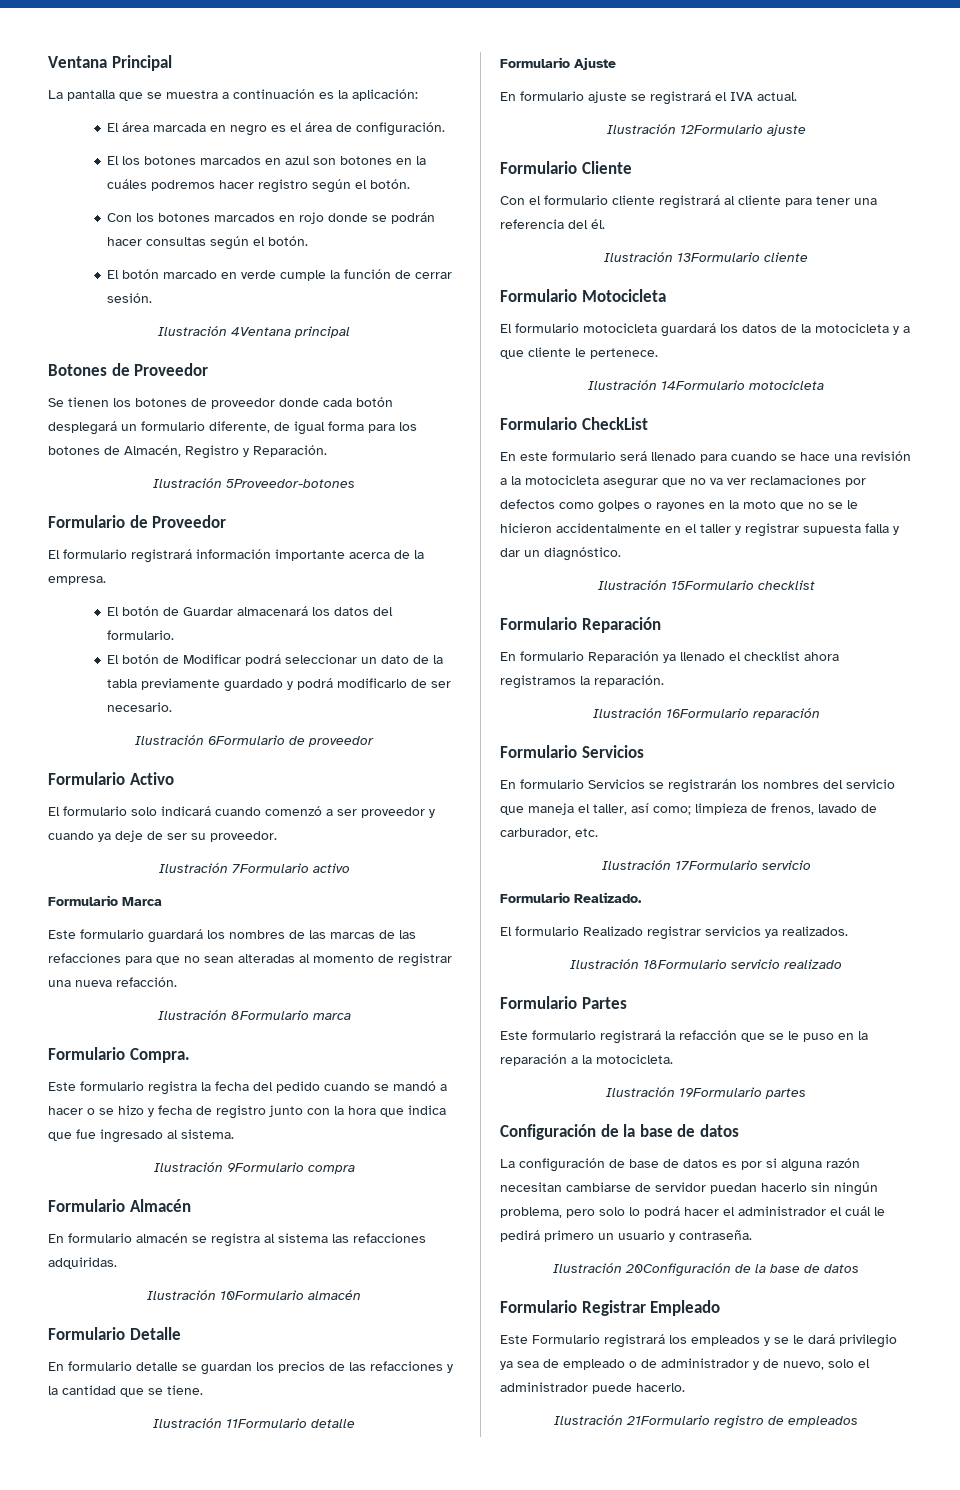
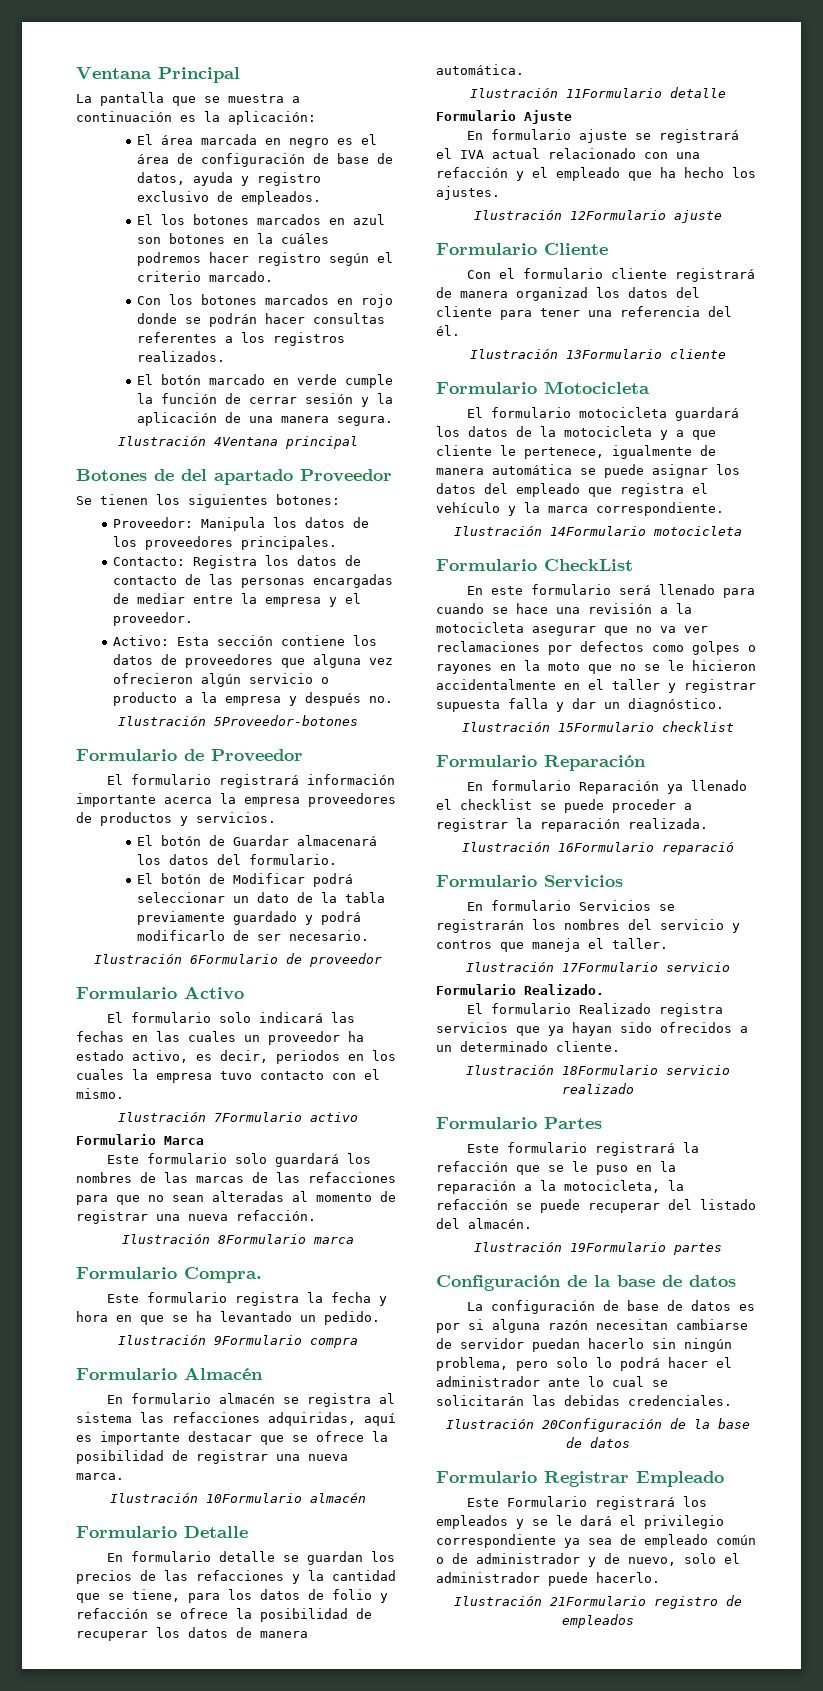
- El área marcada en negro es el área de configuración.
+ El área marcada en negro es el área de configuración de base de datos, ayuda y registro exclusivo de empleados.
- El los botones marcados en azul son botones en la cuáles podremos hacer registro según el botón.
+ El los botones marcados en azul son botones en la cuáles podremos hacer registro según el criterio marcado.
- Con los botones marcados en rojo donde se podrán hacer consultas según el botón.
+ Con los botones marcados en rojo donde se podrán hacer consultas referentes a los registros realizados.
- El botón marcado en verde cumple la función de cerrar sesión.
+ El botón marcado en verde cumple la función de cerrar sesión y la aplicación de una manera segura.
- Botones de Proveedor
+ Botones de del apartado Proveedor
- Se tienen los botones de proveedor donde cada botón desplegará un formulario diferente, de igual forma para los botones de Almacén, Registro y Reparación.
+ Se tienen los siguientes botones:
+ Proveedor: Manipula los datos de los proveedores principales.
+ Contacto: Registra los datos de contacto de las personas encargadas de mediar entre la empresa y el proveedor.
+ Activo: Esta sección contiene los datos de proveedores que alguna vez ofrecieron algún servicio o producto a la empresa y después no.
- El formulario registrará información importante acerca de la empresa.
+ El formulario registrará información importante acerca la empresa proveedores de productos y servicios.
- El formulario solo indicará cuando comenzó a ser proveedor y cuando ya deje de ser su proveedor.
+ El formulario solo indicará las fechas en las cuales un proveedor ha estado activo, es decir, periodos en los cuales la empresa tuvo contacto con el mismo.
- Este formulario guardará los nombres de las marcas de las refacciones para que no sean alteradas al momento de registrar una nueva refacción.
+ Este formulario solo guardará los nombres de las marcas de las refacciones para que no sean alteradas al momento de registrar una nueva refacción.
- Este formulario registra la fecha del pedido cuando se mandó a hacer o se hizo y fecha de registro junto con la hora que indica que fue ingresado al sistema.
+ Este formulario registra la fecha y hora en que se ha levantado un pedido.
- En formulario almacén se registra al sistema las refacciones adquiridas.
+ En formulario almacén se registra al sistema las refacciones adquiridas, aquí es importante destacar que se ofrece la posibilidad de registrar una nueva marca.
- En formulario detalle se guardan los precios de las refacciones y la cantidad que se tiene.
+ En formulario detalle se guardan los precios de las refacciones y la cantidad que se tiene, para los datos de folio y refacción se ofrece la posibilidad de recuperar los datos de manera automática.
- En formulario ajuste se registrará el IVA actual.
+ En formulario ajuste se registrará el IVA actual relacionado con una refacción y el empleado que ha hecho los ajustes.
- Con el formulario cliente registrará al cliente para tener una referencia del él.
+ Con el formulario cliente registrará de manera organizad los datos del cliente para tener una referencia del él.
- El formulario motocicleta guardará los datos de la motocicleta y a que cliente le pertenece.
+ El formulario motocicleta guardará los datos de la motocicleta y a que cliente le pertenece, igualmente de manera automática se puede asignar los datos del empleado que registra el vehículo y la marca correspondiente.
- En formulario Reparación ya llenado el checklist ahora registramos la reparación.
+ En formulario Reparación ya llenado el checklist se puede proceder a registrar la reparación realizada.
- Ilustración 16Formulario reparación
+ Ilustración 16Formulario reparació
- En formulario Servicios se registrarán los nombres del servicio que maneja el taller, así como; limpieza de frenos, lavado de carburador, etc.
+ En formulario Servicios se registrarán los nombres del servicio y contros que maneja el taller.
- El formulario Realizado registrar servicios ya realizados.
+ El formulario Realizado registra servicios que ya hayan sido ofrecidos a un determinado cliente.
- Este formulario registrará la refacción que se le puso en la reparación a la motocicleta.
+ Este formulario registrará la refacción que se le puso en la reparación a la motocicleta, la refacción se puede recuperar del listado del almacén.
- La configuración de base de datos es por si alguna razón necesitan cambiarse de servidor puedan hacerlo sin ningún problema, pero solo lo podrá hacer el administrador el cuál le pedirá primero un usuario y contraseña.
+ La configuración de base de datos es por si alguna razón necesitan cambiarse de servidor puedan hacerlo sin ningún problema, pero solo lo podrá hacer el administrador ante lo cual se solicitarán las debidas credenciales.
- Este Formulario registrará los empleados y se le dará privilegio ya sea de empleado o de administrador y de nuevo, solo el administrador puede hacerlo.
+ Este Formulario registrará los empleados y se le dará el privilegio correspondiente ya sea de empleado común o de administrador y de nuevo, solo el administrador puede hacerlo.

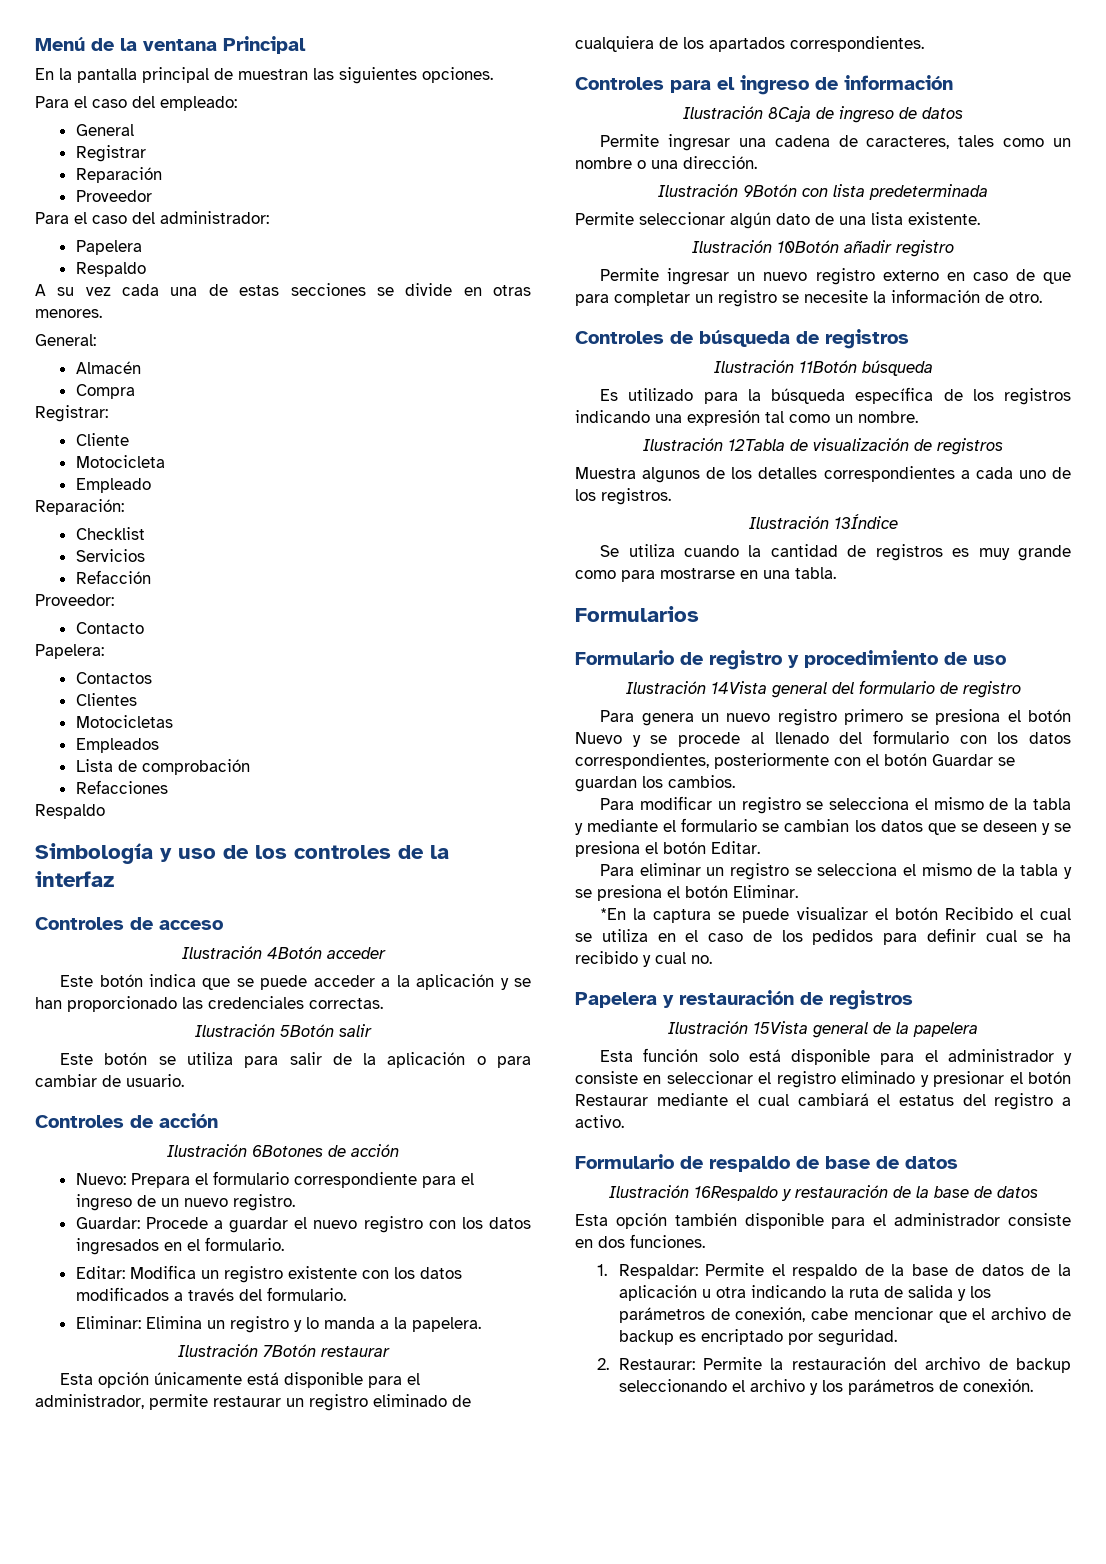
- Ventana Principal
- La pantalla que se muestra a continuación es la aplicación:
- El área marcada en negro es el área de configuración de base de datos, ayuda y registro exclusivo de empleados.
- El los botones marcados en azul son botones en la cuáles podremos hacer registro según el criterio marcado.
- Con los botones marcados en rojo donde se podrán hacer consultas referentes a los registros realizados.
- El botón marcado en verde cumple la función de cerrar sesión y la aplicación de una manera segura.
- Ilustración 4Ventana principal
- Botones de del apartado Proveedor
- Se tienen los siguientes botones:
- Proveedor: Manipula los datos de los proveedores principales.
- Contacto: Registra los datos de contacto de las personas encargadas de mediar entre la empresa y el proveedor.
- Activo: Esta sección contiene los datos de proveedores que alguna vez ofrecieron algún servicio o producto a la empresa y después no.
- Ilustración 5Proveedor-botones
- Formulario de Proveedor
- El formulario registrará información importante acerca la empresa proveedores de productos y servicios.
- El botón de Guardar almacenará los datos del formulario.
- El botón de Modificar podrá seleccionar un dato de la tabla previamente guardado y podrá modificarlo de ser necesario.
- Ilustración 6Formulario de proveedor
- Formulario Activo
- El formulario solo indicará las fechas en las cuales un proveedor ha estado activo, es decir, periodos en los cuales la empresa tuvo contacto con el mismo.
- Ilustración 7Formulario activo
- Formulario Marca
- Este formulario solo guardará los nombres de las marcas de las refacciones para que no sean alteradas al momento de registrar una nueva refacción.
- Ilustración 8Formulario marca
- Formulario Compra.
- Este formulario registra la fecha y hora en que se ha levantado un pedido.
- Ilustración 9Formulario compra
- Formulario Almacén
- En formulario almacén se registra al sistema las refacciones adquiridas, aquí es importante destacar que se ofrece la posibilidad de registrar una nueva marca.
- Ilustración 10Formulario almacén
- Formulario Detalle
- En formulario detalle se guardan los precios de las refacciones y la cantidad que se tiene, para los datos de folio y refacción se ofrece la posibilidad de recuperar los datos de manera automática.
- Ilustración 11Formulario detalle
- Formulario Ajuste
- En formulario ajuste se registrará el IVA actual relacionado con una refacción y el empleado que ha hecho los ajustes.
- Ilustración 12Formulario ajuste
- Formulario Cliente
- Con el formulario cliente registrará de manera organizad los datos del cliente para tener una referencia del él.
- Ilustración 13Formulario cliente
- Formulario Motocicleta
- El formulario motocicleta guardará los datos de la motocicleta y a que cliente le pertenece, igualmente de manera automática se puede asignar los datos del empleado que registra el vehículo y la marca correspondiente.
- Ilustración 14Formulario motocicleta
- Formulario CheckList
- En este formulario será llenado para cuando se hace una revisión a la motocicleta asegurar que no va ver reclamaciones por defectos como golpes o rayones en la moto que no se le hicieron accidentalmente en el taller y registrar supuesta falla y dar un diagnóstico.
- Ilustración 15Formulario checklist
- Formulario Reparación
- En formulario Reparación ya llenado el checklist se puede proceder a registrar la reparación realizada.
- Ilustración 16Formulario reparació
- Formulario Servicios
- En formulario Servicios se registrarán los nombres del servicio y contros que maneja el taller.
- Ilustración 17Formulario servicio
- Formulario Realizado.
- El formulario Realizado registra servicios que ya hayan sido ofrecidos a un determinado cliente.
- Ilustración 18Formulario servicio realizado
- Formulario Partes
- Este formulario registrará la refacción que se le puso en la reparación a la motocicleta, la refacción se puede recuperar del listado del almacén.
- Ilustración 19Formulario partes
- Configuración de la base de datos
- La configuración de base de datos es por si alguna razón necesitan cambiarse de servidor puedan hacerlo sin ningún problema, pero solo lo podrá hacer el administrador ante lo cual se solicitarán las debidas credenciales.
- Ilustración 20Configuración de la base de datos
- Formulario Registrar Empleado
- Este Formulario registrará los empleados y se le dará el privilegio correspondiente ya sea de empleado común o de administrador y de nuevo, solo el administrador puede hacerlo.
- Ilustración 21Formulario registro de empleados
+ Menú de la ventana Principal
+ En la pantalla principal de muestran las siguientes opciones.
+ Para el caso del empleado:
+ General
+ Registrar
+ Reparación
+ Proveedor
+ Para el caso del administrador:
+ Papelera
+ Respaldo
+ A su vez cada una de estas secciones se divide en otras menores.
+ General:
+ Almacén
+ Compra
+ Registrar:
+ Cliente
+ Motocicleta
+ Empleado
+ Reparación:
+ Checklist
+ Servicios
+ Refacción
+ Proveedor:
+ Contacto
+ Papelera:
+ Contactos
+ Clientes
+ Motocicletas
+ Empleados
+ Lista de comprobación
+ Refacciones
+ Respaldo
+ Simbología y uso de los controles de la interfaz
+ Controles de acceso
+ Ilustración 4Botón acceder
+ Este botón indica que se puede acceder a la aplicación y se han proporcionado las credenciales correctas.
+ Ilustración 5Botón salir
+ Este botón se utiliza para salir de la aplicación o para cambiar de usuario.
+ Controles de acción
+ Ilustración 6Botones de acción
+ Nuevo: Prepara el formulario correspondiente para el ingreso de un nuevo registro.
+ Guardar: Procede a guardar el nuevo registro con los datos ingresados en el formulario.
+ Editar: Modifica un registro existente con los datos modificados a través del formulario.
+ Eliminar: Elimina un registro y lo manda a la papelera.
+ Ilustración 7Botón restaurar
+ Esta opción únicamente está disponible para el administrador, permite restaurar un registro eliminado de cualquiera de los apartados correspondientes.
+ Controles para el ingreso de información
+ Ilustración 8Caja de ingreso de datos
+ Permite ingresar una cadena de caracteres, tales como un nombre o una dirección.
+ Ilustración 9Botón con lista predeterminada
+ Permite seleccionar algún dato de una lista existente.
+ Ilustración 10Botón añadir registro
+ Permite ingresar un nuevo registro externo en caso de que para completar un registro se necesite la información de otro.
+ Controles de búsqueda de registros
+ Ilustración 11Botón búsqueda
+ Es utilizado para la búsqueda específica de los registros indicando una expresión tal como un nombre.
+ Ilustración 12Tabla de visualización de registros
+ Muestra algunos de los detalles correspondientes a cada uno de los registros.
+ Ilustración 13Índice
+ Se utiliza cuando la cantidad de registros es muy grande como para mostrarse en una tabla.
+ Formularios
+ Formulario de registro y procedimiento de uso
+ Ilustración 14Vista general del formulario de registro
+ Para genera un nuevo registro primero se presiona el botón Nuevo y se procede al llenado del formulario con los datos correspondientes, posteriormente con el botón Guardar se guardan los cambios.
+ Para modificar un registro se selecciona el mismo de la tabla y mediante el formulario se cambian los datos que se deseen y se presiona el botón Editar.
+ Para eliminar un registro se selecciona el mismo de la tabla y se presiona el botón Eliminar.
+ *En la captura se puede visualizar el botón Recibido el cual se utiliza en el caso de los pedidos para definir cual se ha recibido y cual no.
+ Papelera y restauración de registros
+ Ilustración 15Vista general de la papelera
+ Esta función solo está disponible para el administrador y consiste en seleccionar el registro eliminado y presionar el botón Restaurar mediante el cual cambiará el estatus del registro a activo.
+ Formulario de respaldo de base de datos
+ Ilustración 16Respaldo y restauración de la base de datos
+ Esta opción también disponible para el administrador consiste en dos funciones.
+ 1. Respaldar: Permite el respaldo de la base de datos de la aplicación u otra indicando la ruta de salida y los parámetros de conexión, cabe mencionar que el archivo de backup es encriptado por seguridad.
+ 2. Restaurar: Permite la restauración del archivo de backup seleccionando el archivo y los parámetros de conexión.

